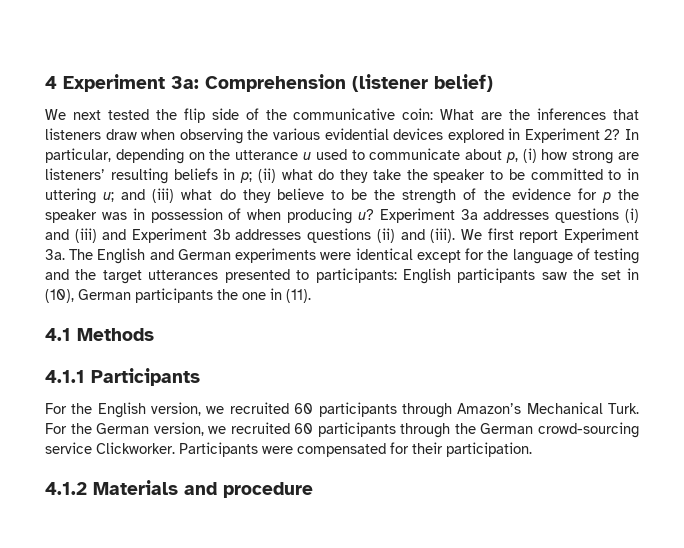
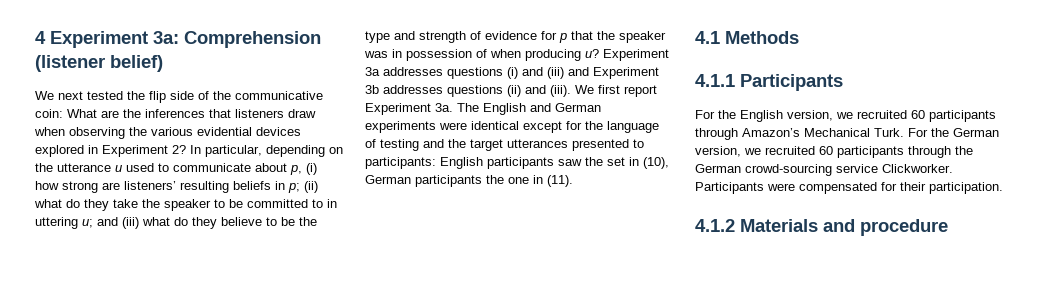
- In particular, depending on the utterance u used to communicate about p, (i) how strong are listeners’ resulting beliefs in p; (ii) what do they take the speaker to be committed to in uttering u; and (iii) what do they believe to be the strength of the evidence for p the speaker was in possession of when producing u?
+ In particular, depending on the utterance u used to communicate about p, (i) how strong are listeners’ resulting beliefs in p; (ii) what do they take the speaker to be committed to in uttering u; and (iii) what do they believe to be the type and strength of evidence for p that the speaker was in possession of when producing u?

